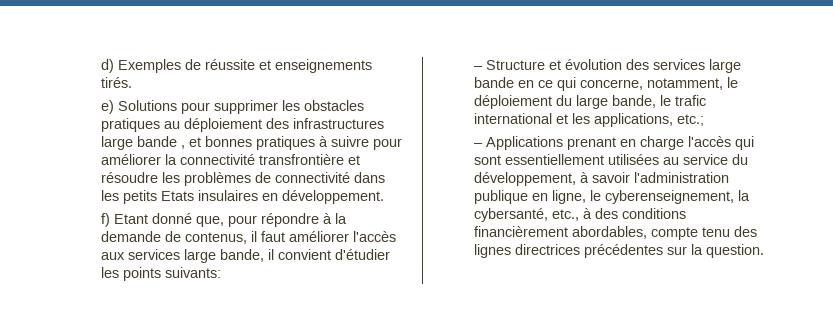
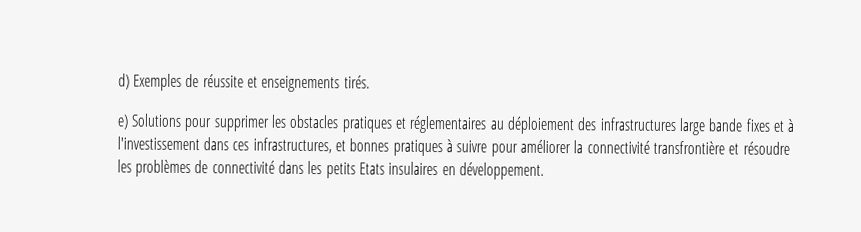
- e) Solutions pour supprimer les obstacles pratiques au déploiement des infrastructures large bande , et bonnes pratiques à suivre pour améliorer la connectivité transfrontière et résoudre les problèmes de connectivité dans les petits Etats insulaires en développement.
+ e) Solutions pour supprimer les obstacles pratiques et réglementaires au déploiement des infrastructures large bande fixes et à l'investissement dans ces infrastructures, et bonnes pratiques à suivre pour améliorer la connectivité transfrontière et résoudre les problèmes de connectivité dans les petits Etats insulaires en développement.
- f) Etant donné que, pour répondre à la demande de contenus, il faut améliorer l'accès aux services large bande, il convient d'étudier les points suivants:
- – Structure et évolution des services large bande en ce qui concerne, notamment, le déploiement du large bande, le trafic international et les applications, etc.;
- – Applications prenant en charge l'accès qui sont essentiellement utilisées au service du développement, à savoir l'administration publique en ligne, le cyberenseignement, la cybersanté, etc., à des conditions financièrement abordables, compte tenu des lignes directrices précédentes sur la question.

